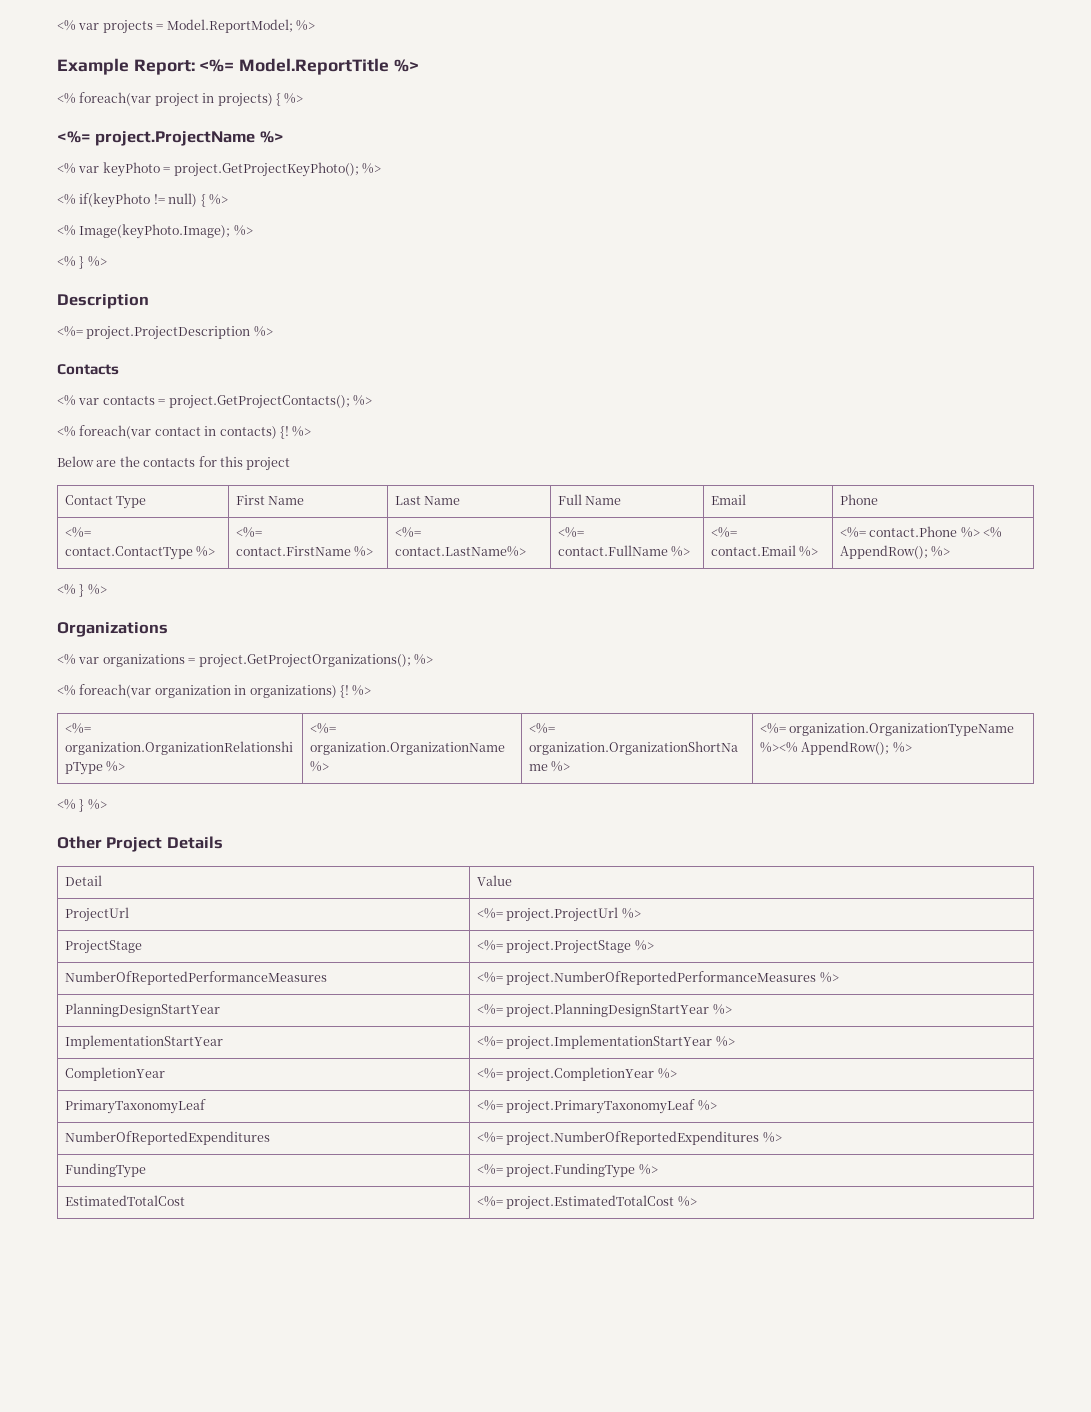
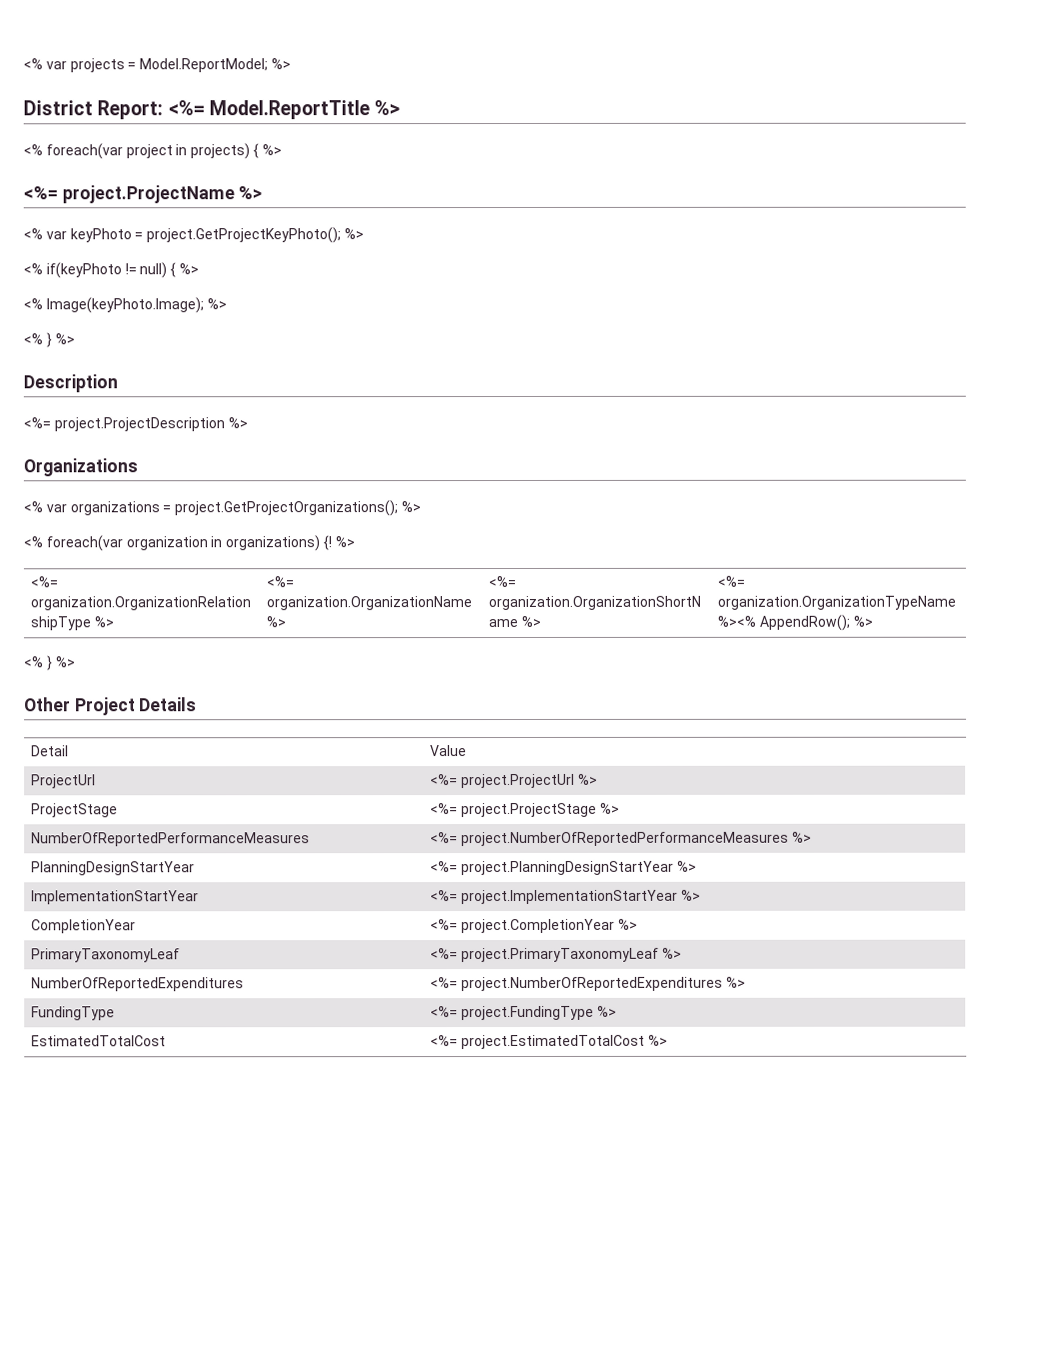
- Example Report: <%= Model.ReportTitle %>
+ District Report: <%= Model.ReportTitle %>
- Contacts
- <% var contacts = project.GetProjectContacts(); %>
- <% foreach(var contact in contacts) {! %>
- Below are the contacts for this project
- Contact Type | First Name | Last Name | Full Name | Email | Phone
- <%= contact.ContactType %> | <%= contact.FirstName %> | <%= contact.LastName%> | <%= contact.FullName %> | <%= contact.Email %> | <%= contact.Phone %> <% AppendRow(); %>
- <% } %>

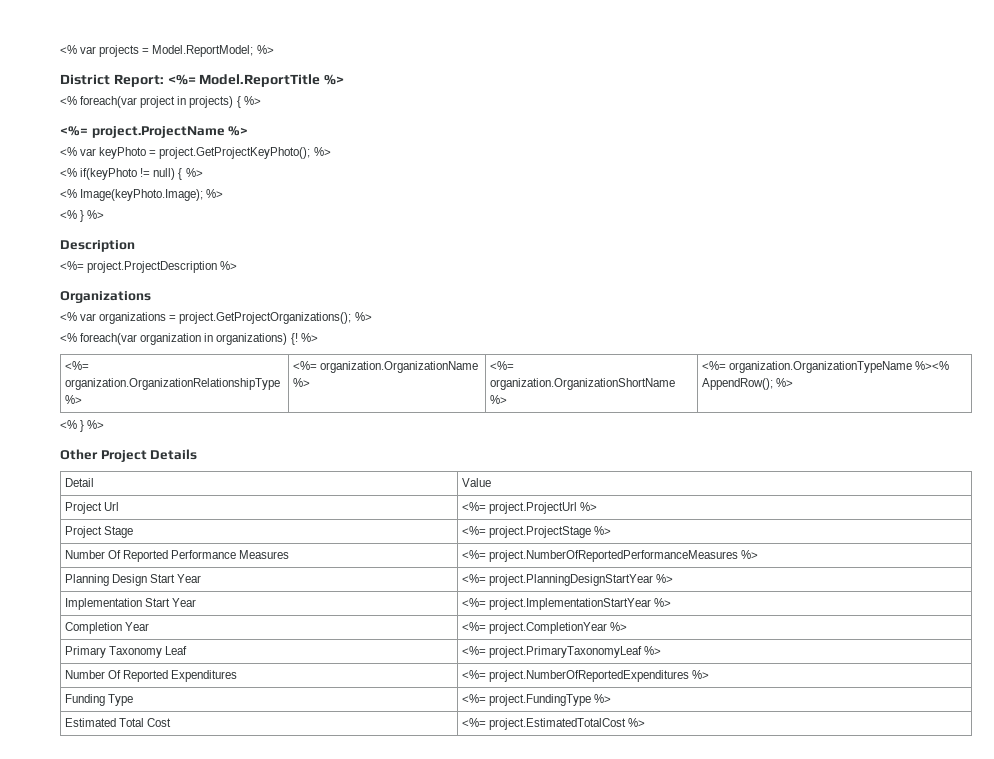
- ProjectUrl | <%= project.ProjectUrl %>
+ Project Url | <%= project.ProjectUrl %>
- ProjectStage | <%= project.ProjectStage %>
+ Project Stage | <%= project.ProjectStage %>
- NumberOfReportedPerformanceMeasures | <%= project.NumberOfReportedPerformanceMeasures %>
+ Number Of Reported Performance Measures | <%= project.NumberOfReportedPerformanceMeasures %>
- PlanningDesignStartYear | <%= project.PlanningDesignStartYear %>
+ Planning Design Start Year | <%= project.PlanningDesignStartYear %>
- ImplementationStartYear | <%= project.ImplementationStartYear %>
+ Implementation Start Year | <%= project.ImplementationStartYear %>
- CompletionYear | <%= project.CompletionYear %>
+ Completion Year | <%= project.CompletionYear %>
- PrimaryTaxonomyLeaf | <%= project.PrimaryTaxonomyLeaf %>
+ Primary Taxonomy Leaf | <%= project.PrimaryTaxonomyLeaf %>
- NumberOfReportedExpenditures | <%= project.NumberOfReportedExpenditures %>
+ Number Of Reported Expenditures | <%= project.NumberOfReportedExpenditures %>
- FundingType | <%= project.FundingType %>
+ Funding Type | <%= project.FundingType %>
- EstimatedTotalCost | <%= project.EstimatedTotalCost %>
+ Estimated Total Cost | <%= project.EstimatedTotalCost %>

